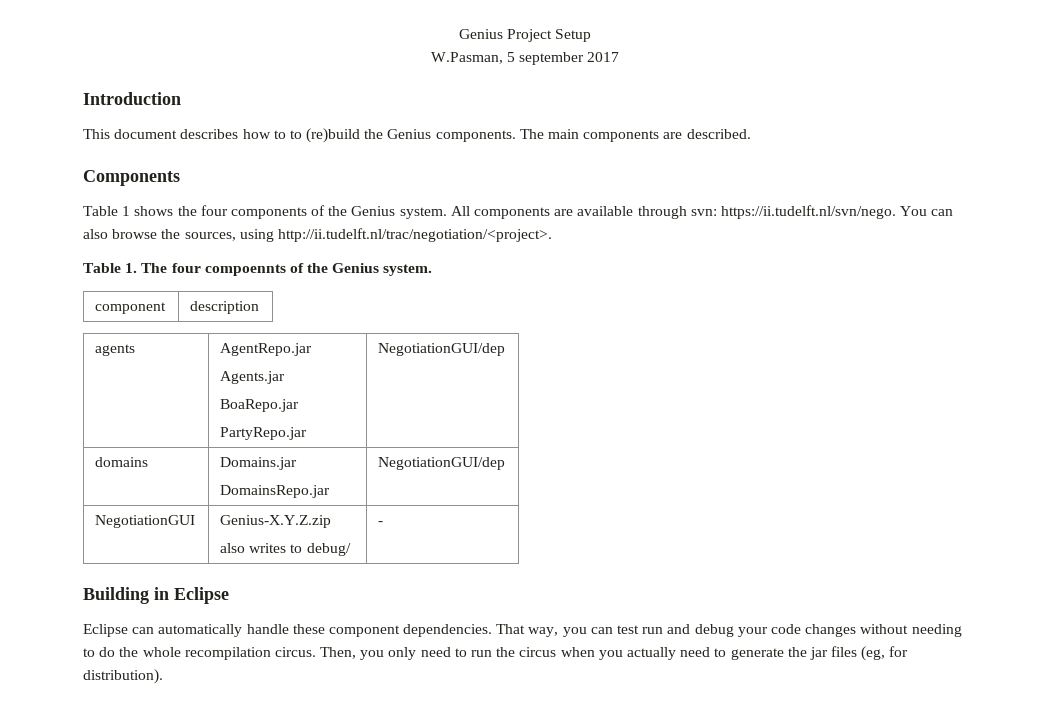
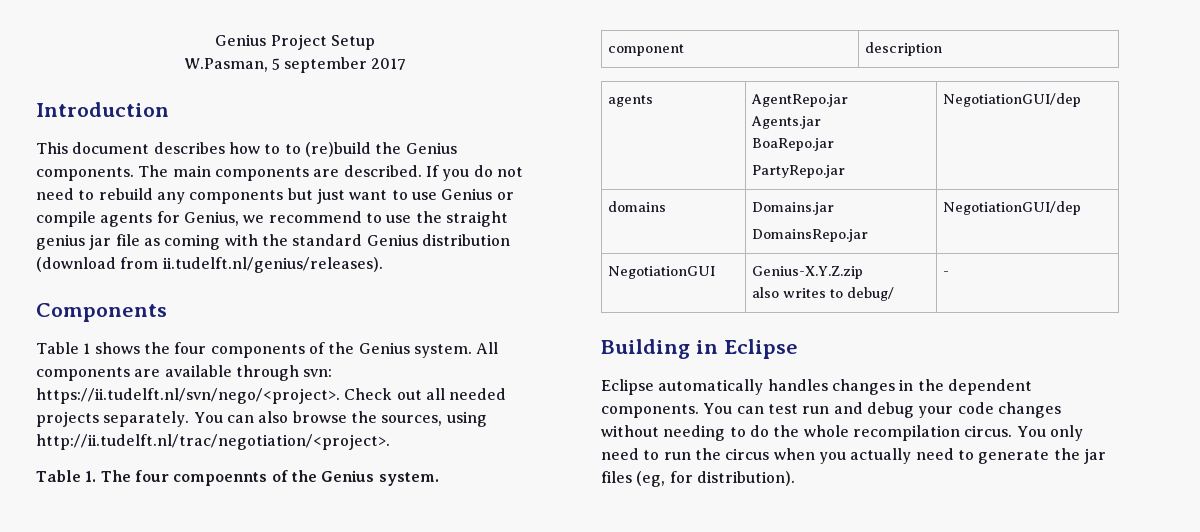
+ If you do not need to rebuild any components but just want to use Genius or compile agents for Genius, we recommend to use the straight genius jar file as coming with the standard Genius distribution (download from ii.tudelft.nl/genius/releases).
- All components are available through svn: https://ii.tudelft.nl/svn/nego. You can also browse the sources, using http://ii.tudelft.nl/trac/negotiation/<project>.
+ All components are available through svn: https://ii.tudelft.nl/svn/nego/<project>. Check out all needed projects separately. You can also browse the sources, using http://ii.tudelft.nl/trac/negotiation/<project>.
- Eclipse can automatically handle these component dependencies. That way, you can test run and debug your code changes without needing to do the whole recompilation circus.
+ Eclipse automatically handles changes in the dependent components. You can test run and debug your code changes without needing to do the whole recompilation circus.
- Then, you only need to run the circus when you actually need to generate the jar files (eg, for distribution).
+ You only need to run the circus when you actually need to generate the jar files (eg, for distribution).

